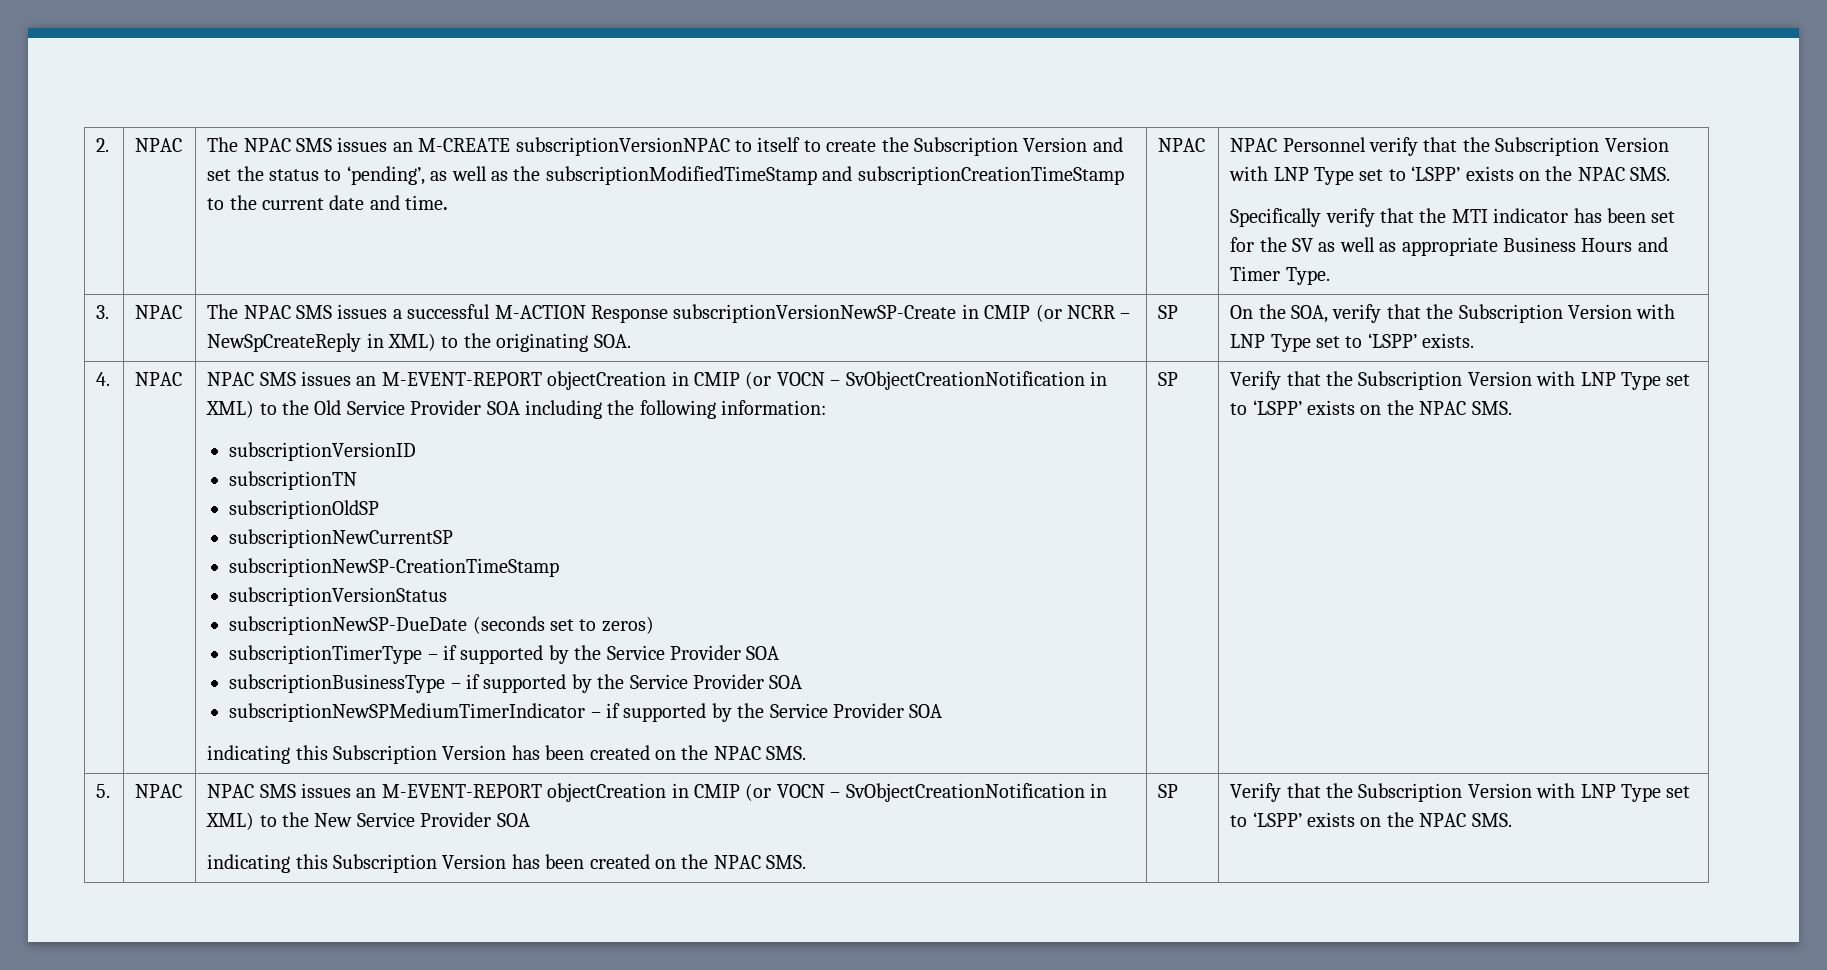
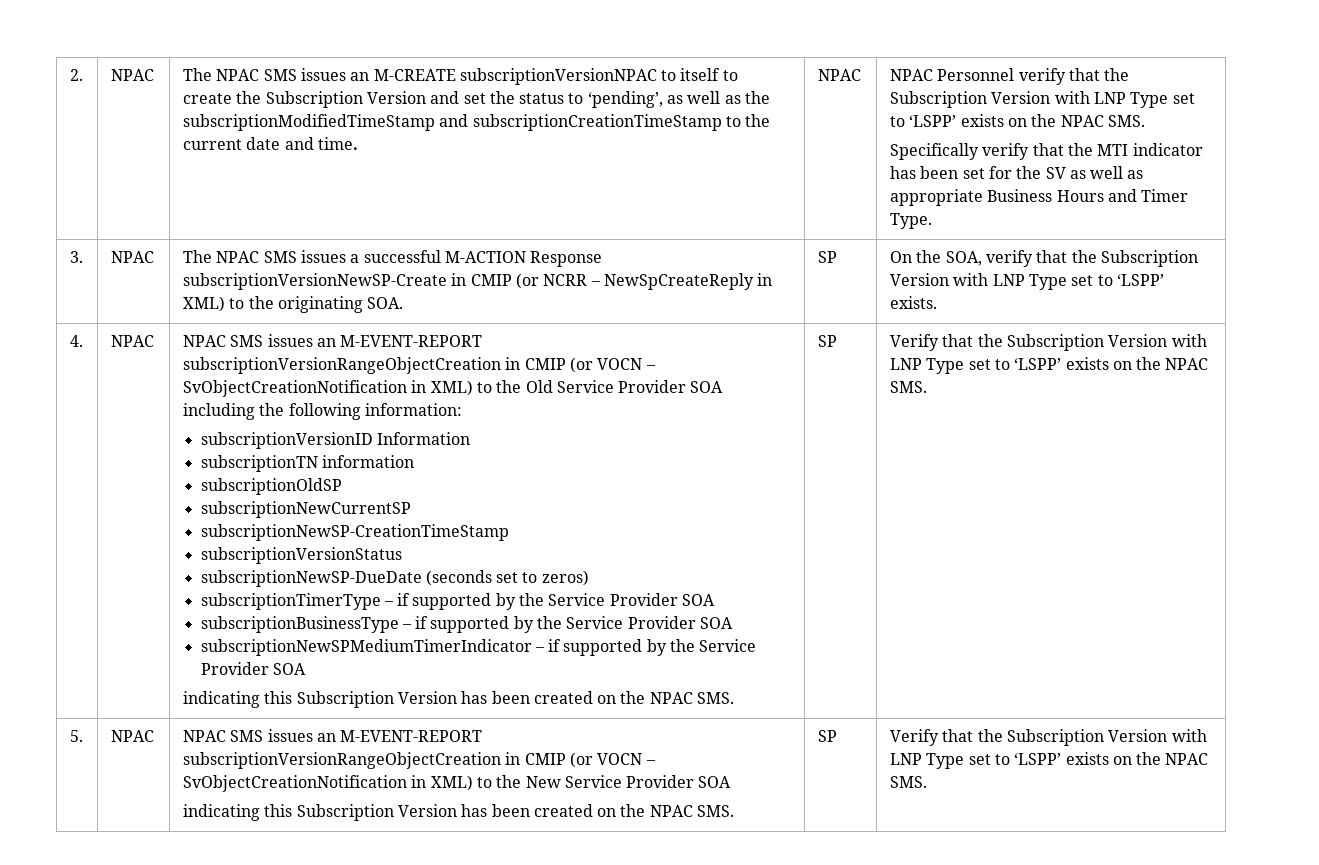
- NPAC SMS issues an M-EVENT-REPORT objectCreation in CMIP (or VOCN – SvObjectCreationNotification in XML) to the Old Service Provider SOA including the following information:
+ NPAC SMS issues an M-EVENT-REPORT subscriptionVersionRangeObjectCreation in CMIP (or VOCN – SvObjectCreationNotification in XML) to the Old Service Provider SOA including the following information:
- subscriptionVersionID
+ subscriptionVersionID Information
- subscriptionTN
+ subscriptionTN information
- NPAC SMS issues an M-EVENT-REPORT objectCreation in CMIP (or VOCN – SvObjectCreationNotification in XML) to the New Service Provider SOA
+ NPAC SMS issues an M-EVENT-REPORT subscriptionVersionRangeObjectCreation in CMIP (or VOCN – SvObjectCreationNotification in XML) to the New Service Provider SOA

